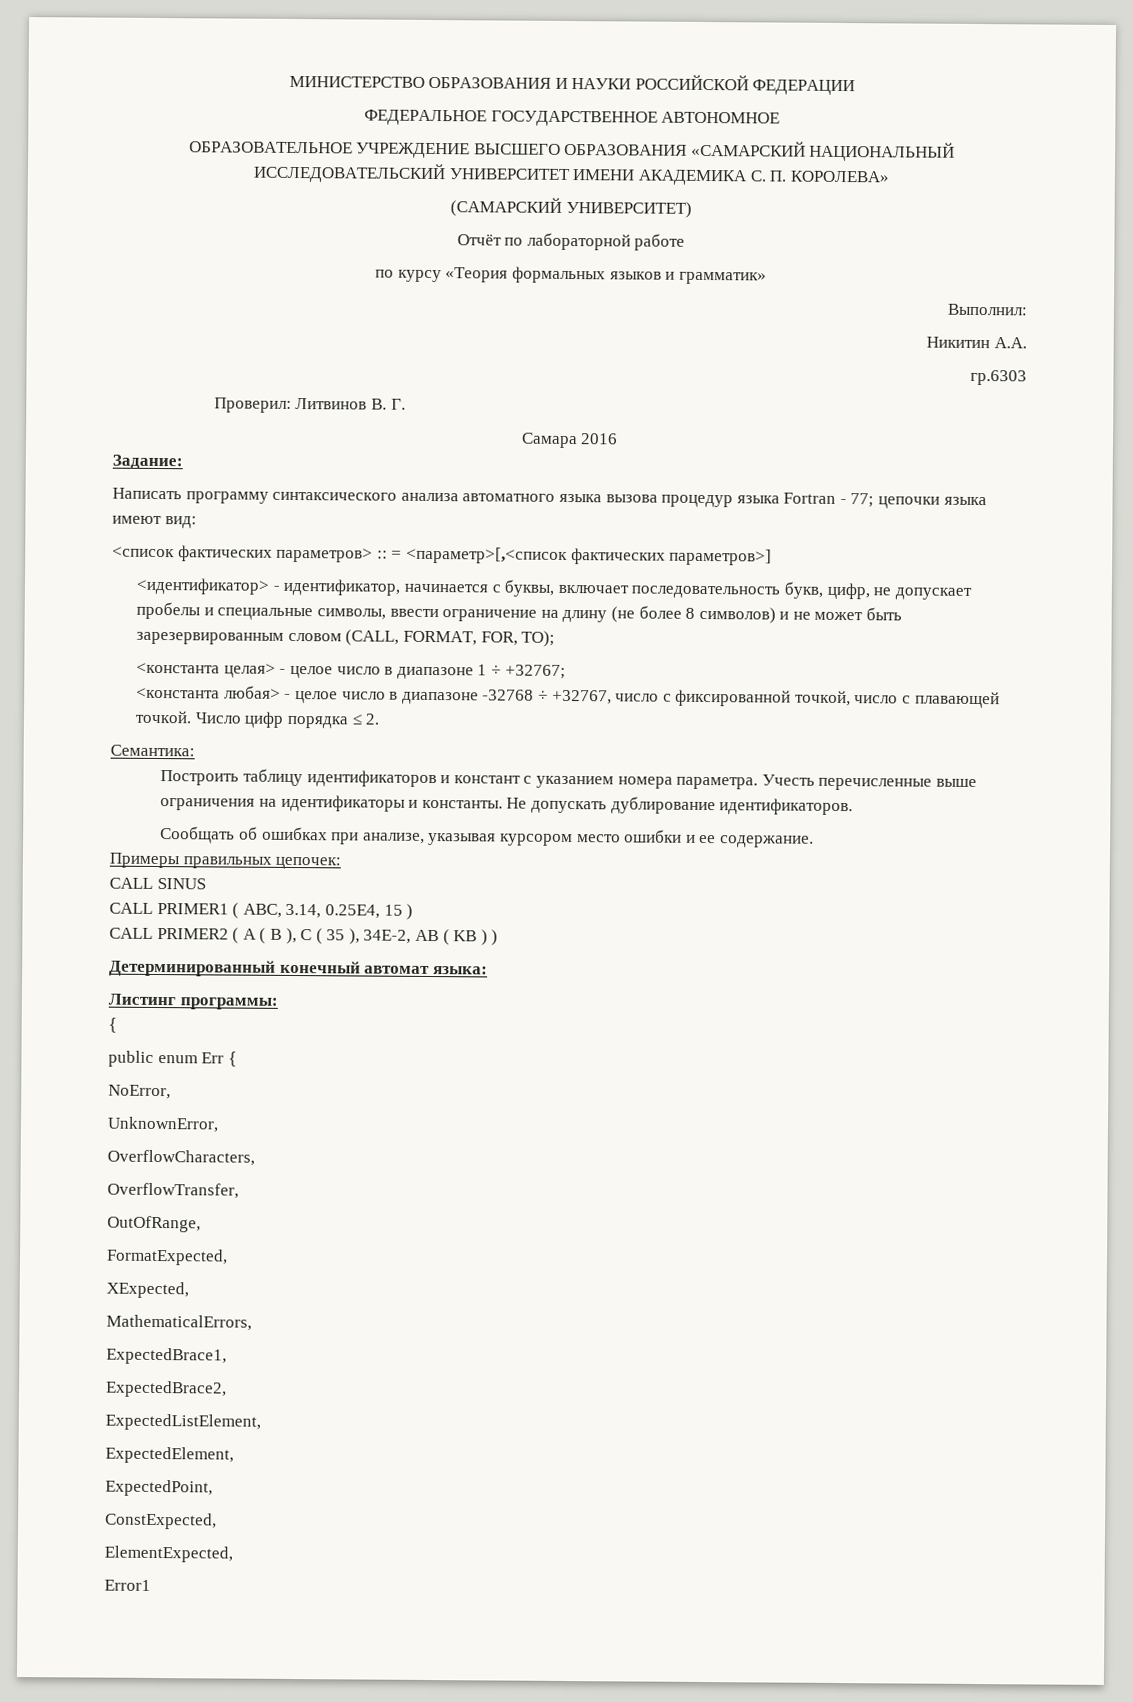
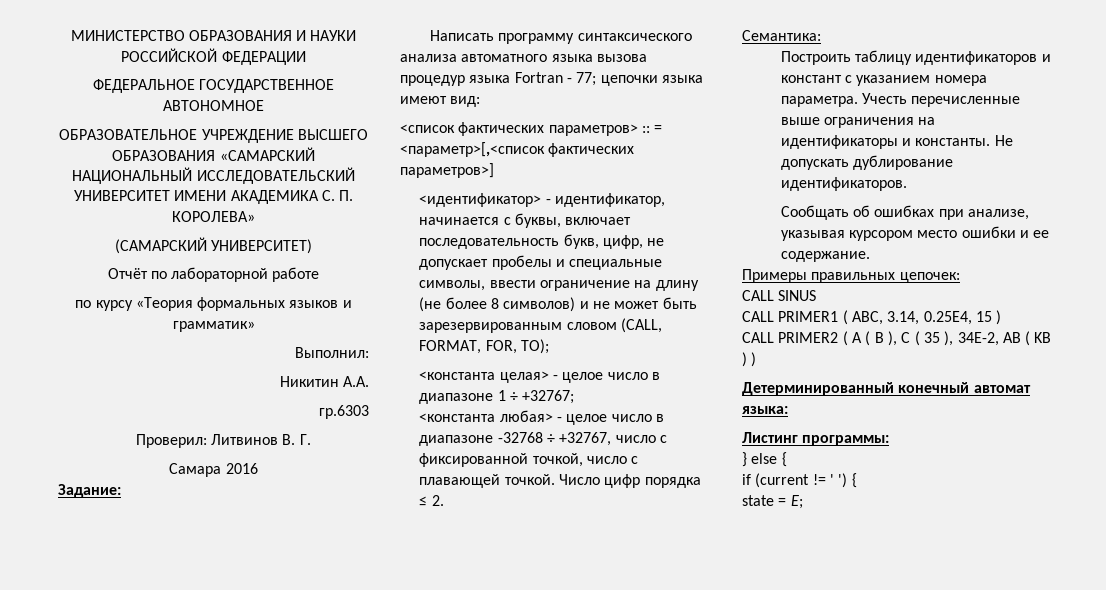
  Листинг программы:
- {
- public enum Err {
- NoError,
- UnknownError,
- OverflowCharacters,
- OverflowTransfer,
- OutOfRange,
- FormatExpected,
- XExpected,
- MathematicalErrors,
- ExpectedBrace1,
- ExpectedBrace2,
- ExpectedListElement,
- ExpectedElement,
- ExpectedPoint,
- ConstExpected,
- ElementExpected,
- Error1
+ } else {
+ if (current != ' ') {
+ state = E;

